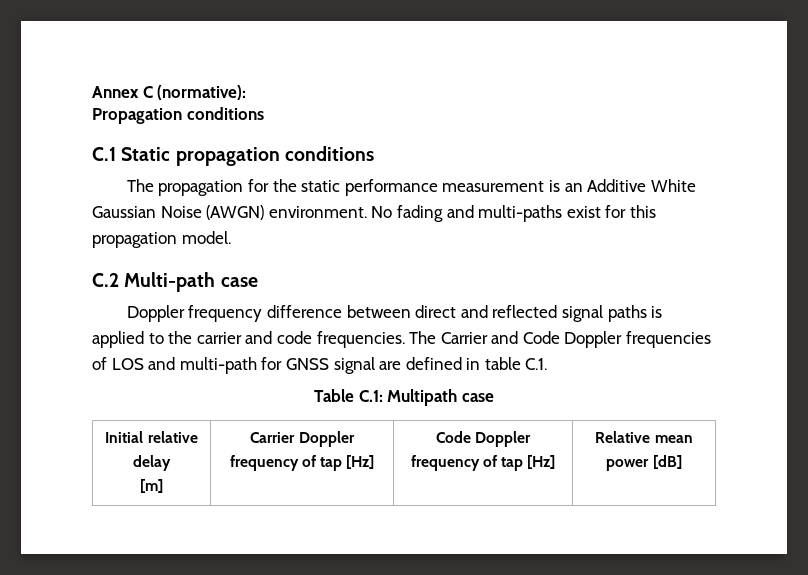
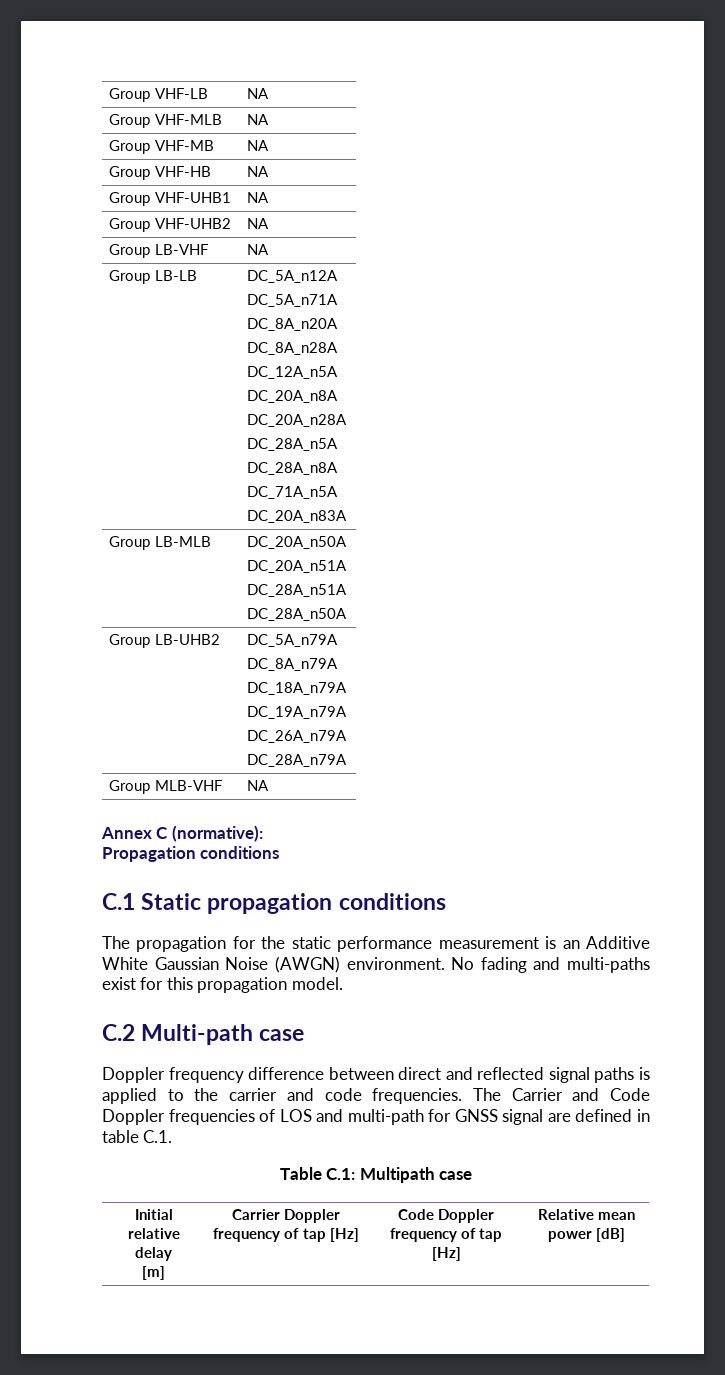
+ Group VHF-LB | NA
+ Group VHF-MLB | NA
+ Group VHF-MB | NA
+ Group VHF-HB | NA
+ Group VHF-UHB1 | NA
+ Group VHF-UHB2 | NA
+ Group LB-VHF | NA
+ Group LB-LB | DC_5A_n12A
+ DC_5A_n71A
+ DC_8A_n20A
+ DC_8A_n28A
+ DC_12A_n5A
+ DC_20A_n8A
+ DC_20A_n28A
+ DC_28A_n5A
+ DC_28A_n8A
+ DC_71A_n5A
+ DC_20A_n83A
+ Group LB-MLB | DC_20A_n50A
+ DC_20A_n51A
+ DC_28A_n51A
+ DC_28A_n50A
+ Group LB-UHB2 | DC_5A_n79A
+ DC_8A_n79A
+ DC_18A_n79A
+ DC_19A_n79A
+ DC_26A_n79A
+ DC_28A_n79A
+ Group MLB-VHF | NA

